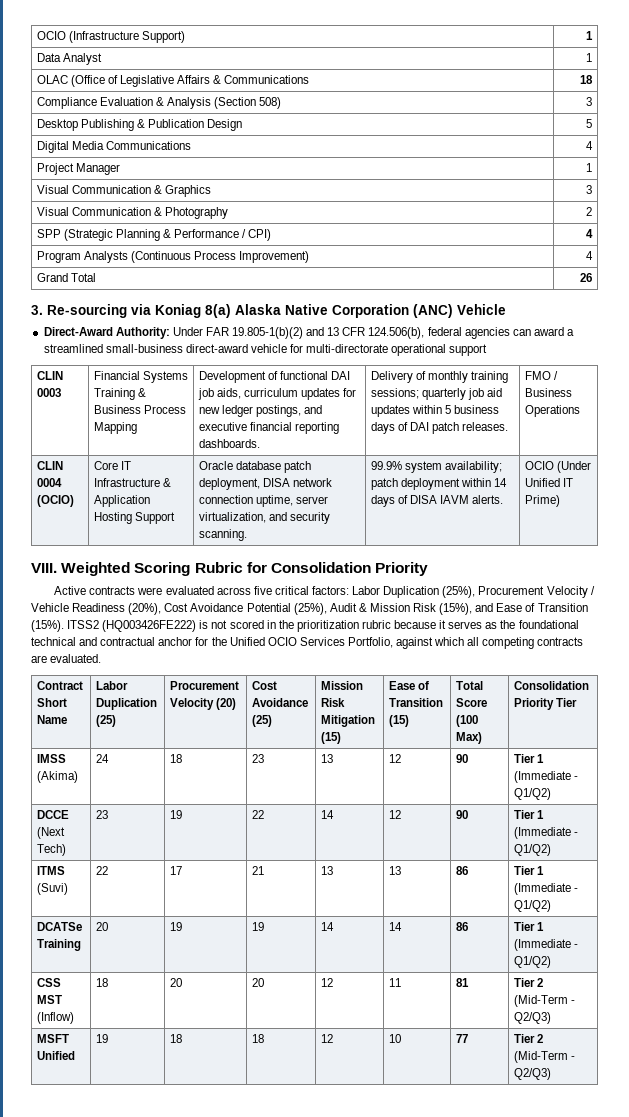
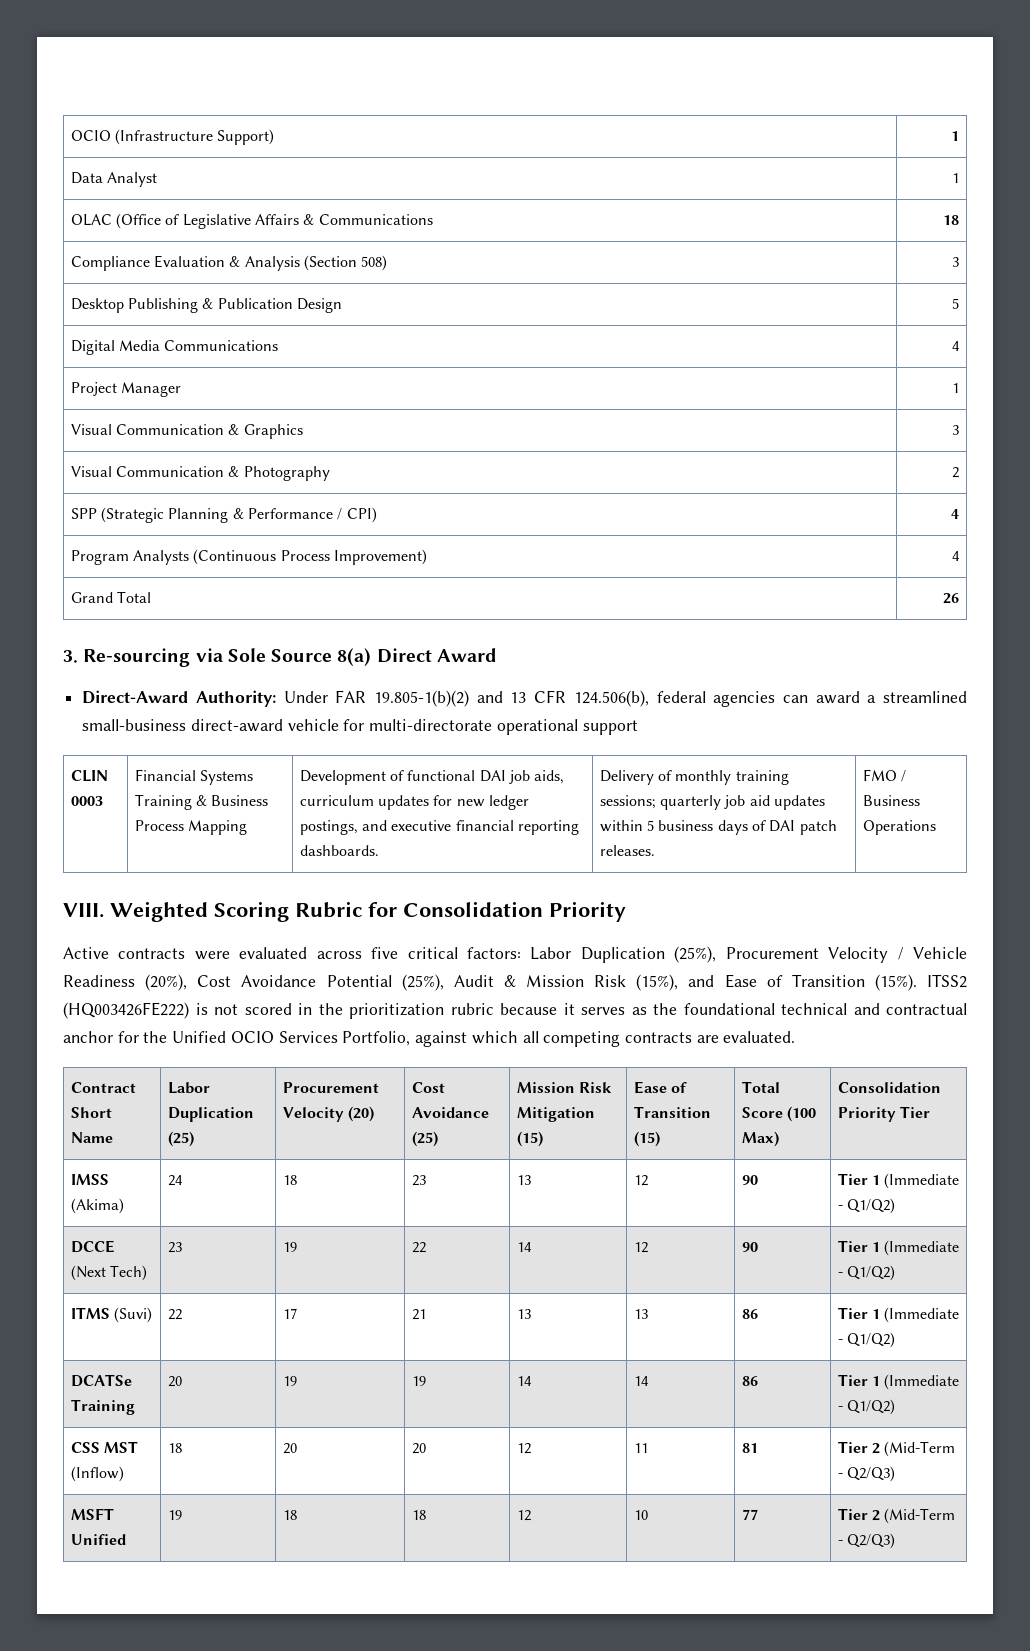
- 3. Re-sourcing via Koniag 8(a) Alaska Native Corporation (ANC) Vehicle
+ 3. Re-sourcing via Sole Source 8(a) Direct Award
- CLIN 0004 (OCIO) | Core IT Infrastructure & Application Hosting Support | Oracle database patch deployment, DISA network connection uptime, server virtualization, and security scanning. | 99.9% system availability; patch deployment within 14 days of DISA IAVM alerts. | OCIO (Under Unified IT Prime)

